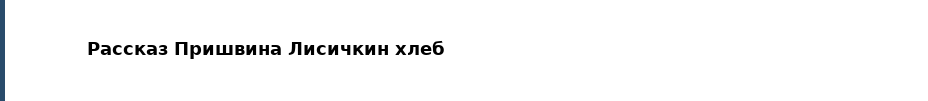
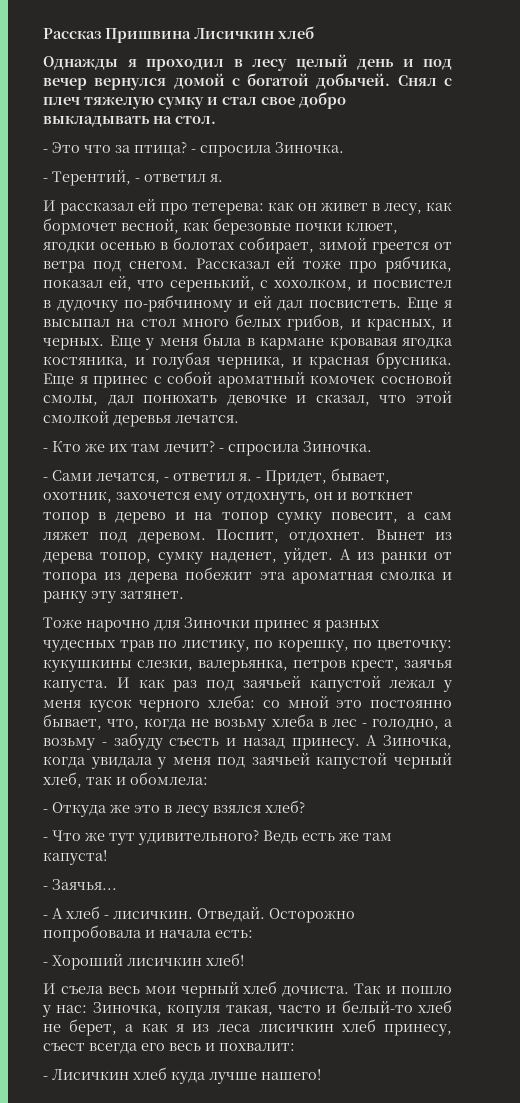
+ Однажды я проходил в лесу целый день и под вечер вернулся домой с богатой добычей. Снял с плеч тяжелую сумку и стал свое добро выкладывать на стол.
+ - Это что за птица? - спросила Зиночка.
+ - Терентий, - ответил я.
+ И рассказал ей про тетерева: как он живет в лесу, как бормочет весной, как березовые почки клюет, ягодки осенью в болотах собирает, зимой греется от ветра под снегом. Рассказал ей тоже про рябчика, показал ей, что серенький, с хохолком, и посвистел в дудочку по-рябчиному и ей дал посвистеть. Еще я высыпал на стол много белых грибов, и красных, и черных. Еще у меня была в кармане кровавая ягодка костяника, и голубая черника, и красная брусника. Еще я принес с собой ароматный комочек сосновой смолы, дал понюхать девочке и сказал, что этой смолкой деревья лечатся.
+ - Кто же их там лечит? - спросила Зиночка.
+ - Сами лечатся, - ответил я. - Придет, бывает, охотник, захочется ему отдохнуть, он и воткнет топор в дерево и на топор сумку повесит, а сам ляжет под деревом. Поспит, отдохнет. Вынет из дерева топор, сумку наденет, уйдет. А из ранки от топора из дерева побежит эта ароматная смолка и ранку эту затянет.
+ Тоже нарочно для Зиночки принес я разных чудесных трав по листику, по корешку, по цветочку: кукушкины слезки, валерьянка, петров крест, заячья капуста. И как раз под заячьей капустой лежал у меня кусок черного хлеба: со мной это постоянно бывает, что, когда не возьму хлеба в лес - голодно, а возьму - забуду съесть и назад принесу. А Зиночка, когда увидала у меня под заячьей капустой черный хлеб, так и обомлела:
+ - Откуда же это в лесу взялся хлеб?
+ - Что же тут удивительного? Ведь есть же там капуста!
+ - Заячья...
+ - А хлеб - лисичкин. Отведай. Осторожно попробовала и начала есть:
+ - Хороший лисичкин хлеб!
+ И съела весь мои черный хлеб дочиста. Так и пошло у нас: Зиночка, копуля такая, часто и белый-то хлеб не берет, а как я из леса лисичкин хлеб принесу, съест всегда его весь и похвалит:
+ - Лисичкин хлеб куда лучше нашего!

